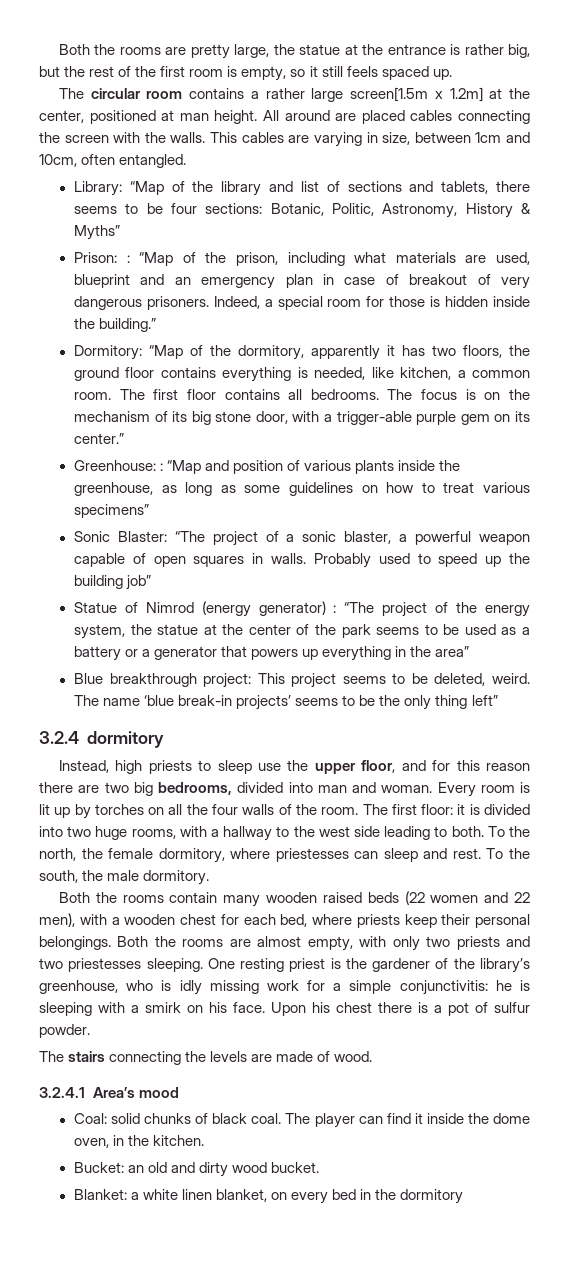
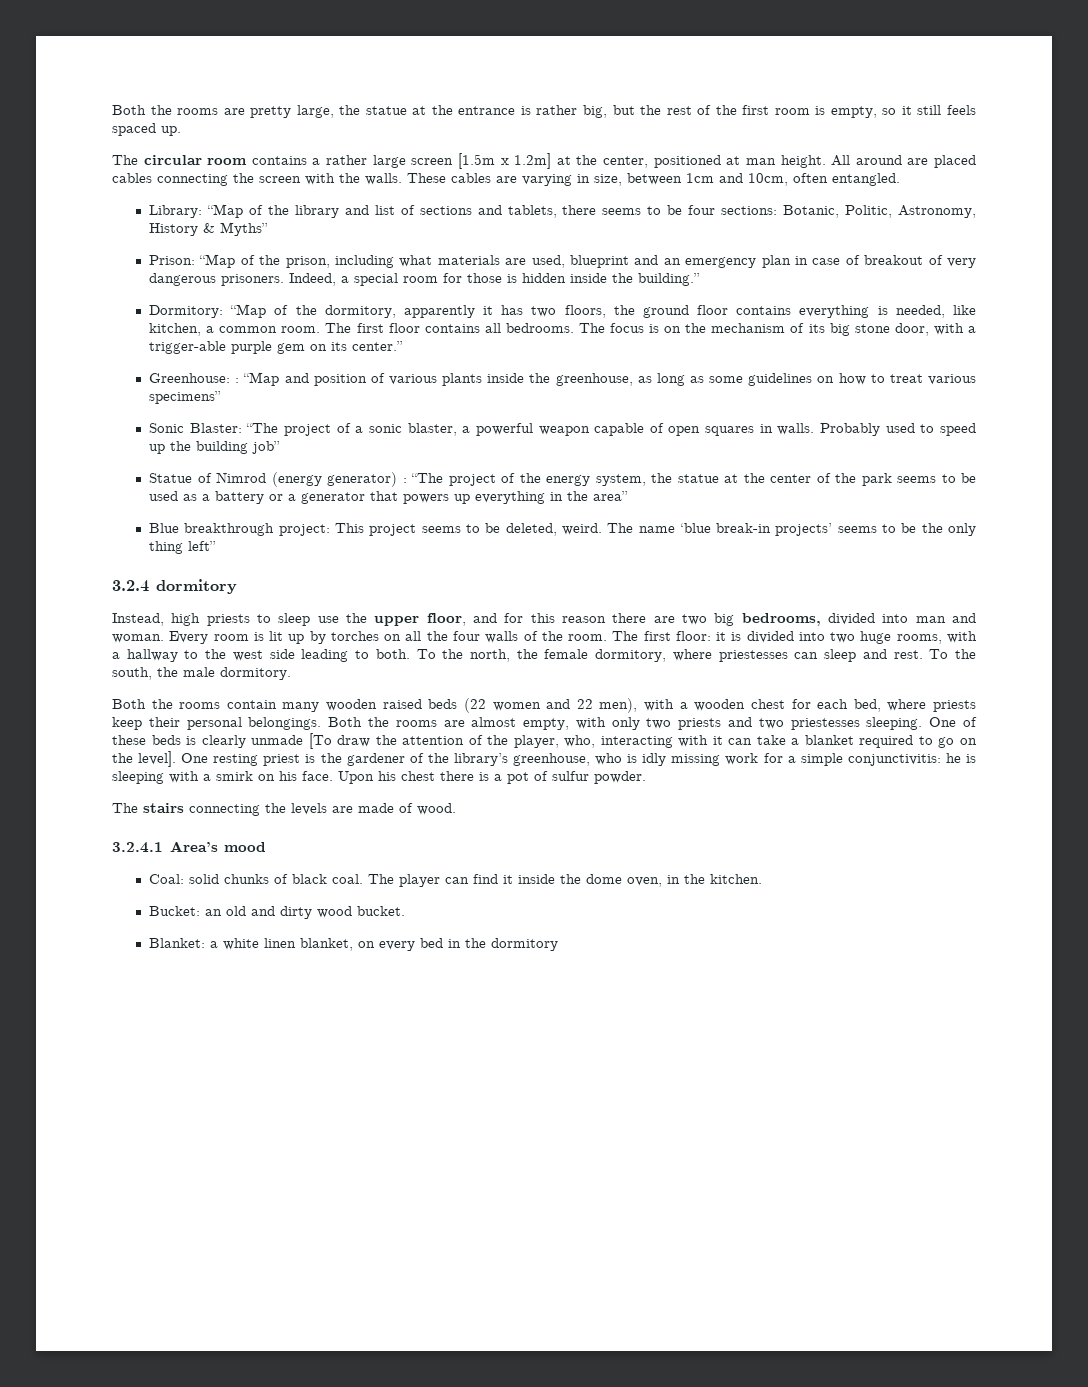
- The circular room contains a rather large screen[1.5m x 1.2m] at the center, positioned at man height.
+ The circular room contains a rather large screen [1.5m x 1.2m] at the center, positioned at man height.
- This cables are varying in size, between 1cm and 10cm, often entangled.
+ These cables are varying in size, between 1cm and 10cm, often entangled.
- Prison: : “Map of the prison, including what materials are used, blueprint and an emergency plan in case of breakout of very dangerous prisoners.
+ Prison: “Map of the prison, including what materials are used, blueprint and an emergency plan in case of breakout of very dangerous prisoners.
- One resting priest is the gardener of the library’s greenhouse, who is idly missing work for a simple conjunctivitis: he is sleeping with a smirk on his face.
+ One of these beds is clearly unmade [To draw the attention of the player, who, interacting with it can take a blanket required to go on the level]. One resting priest is the gardener of the library’s greenhouse, who is idly missing work for a simple conjunctivitis: he is sleeping with a smirk on his face.

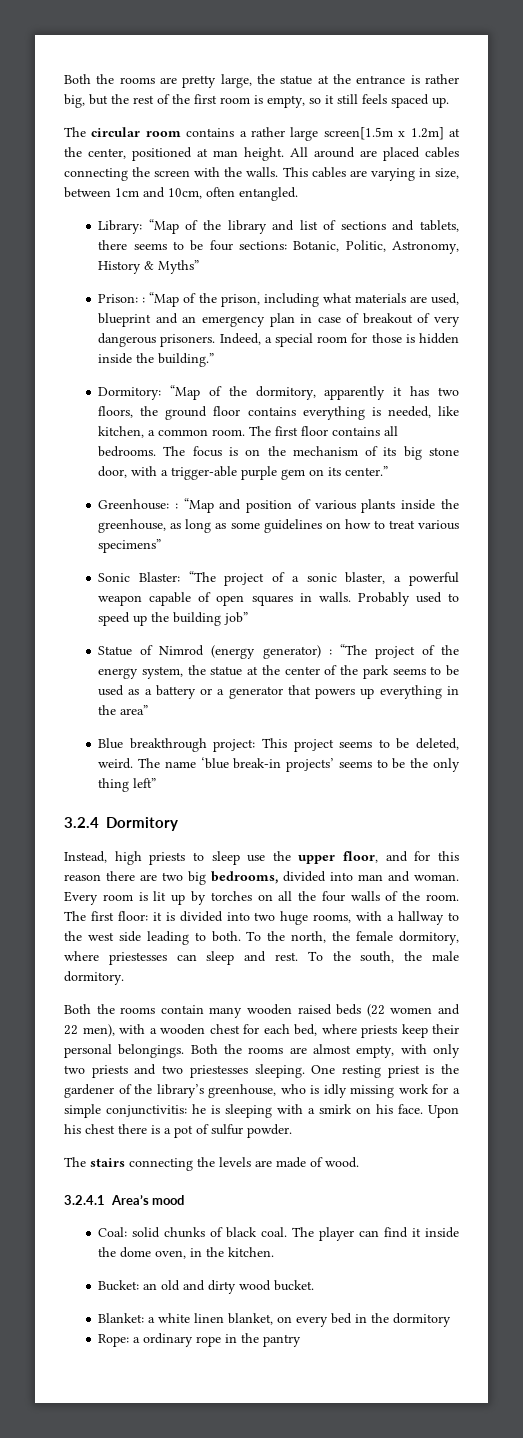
- The circular room contains a rather large screen [1.5m x 1.2m] at the center, positioned at man height.
+ The circular room contains a rather large screen[1.5m x 1.2m] at the center, positioned at man height.
- These cables are varying in size, between 1cm and 10cm, often entangled.
+ This cables are varying in size, between 1cm and 10cm, often entangled.
- Prison: “Map of the prison, including what materials are used, blueprint and an emergency plan in case of breakout of very dangerous prisoners.
+ Prison: : “Map of the prison, including what materials are used, blueprint and an emergency plan in case of breakout of very dangerous prisoners.
- 3.2.4 dormitory
+ 3.2.4 Dormitory
- One of these beds is clearly unmade [To draw the attention of the player, who, interacting with it can take a blanket required to go on the level]. One resting priest is the gardener of the library’s greenhouse, who is idly missing work for a simple conjunctivitis: he is sleeping with a smirk on his face.
+ One resting priest is the gardener of the library’s greenhouse, who is idly missing work for a simple conjunctivitis: he is sleeping with a smirk on his face.
+ Rope: a ordinary rope in the pantry

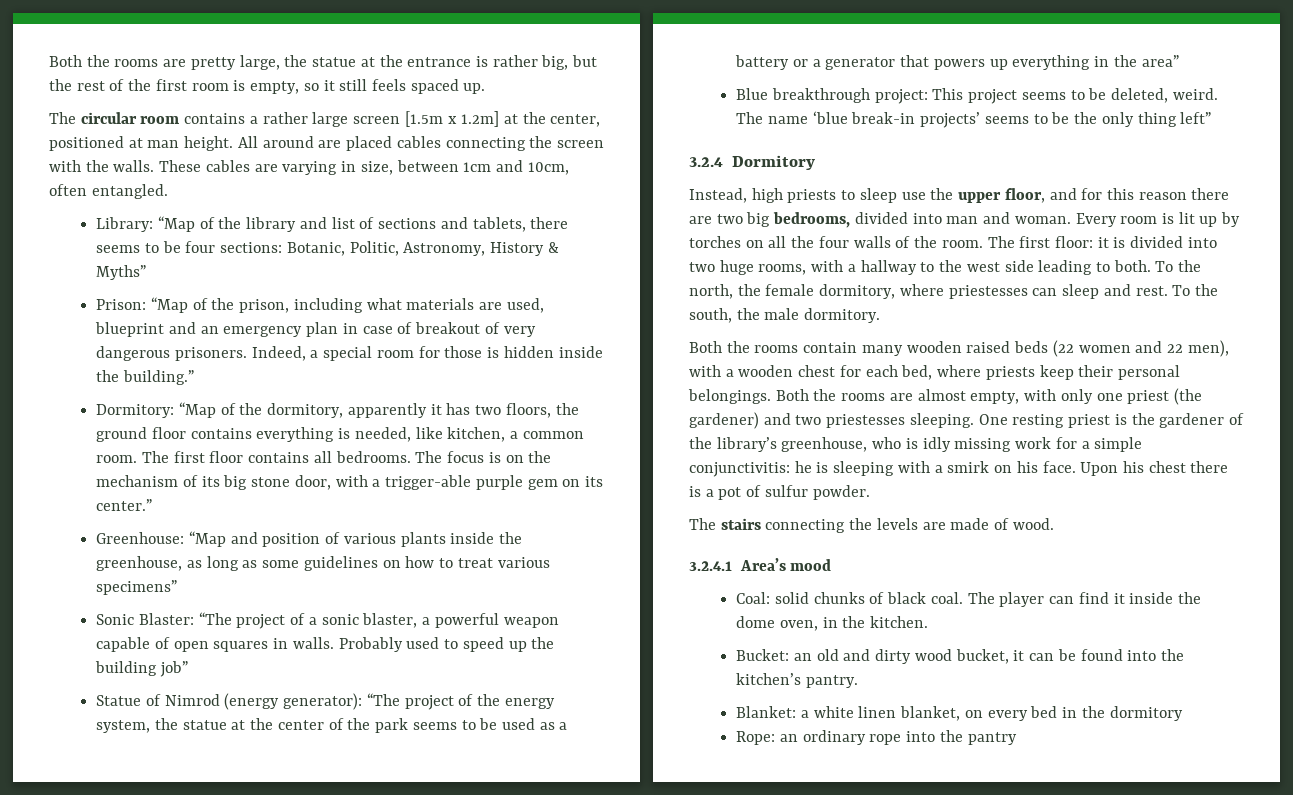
- The circular room contains a rather large screen[1.5m x 1.2m] at the center, positioned at man height.
+ The circular room contains a rather large screen [1.5m x 1.2m] at the center, positioned at man height.
- This cables are varying in size, between 1cm and 10cm, often entangled.
+ These cables are varying in size, between 1cm and 10cm, often entangled.
- Prison: : “Map of the prison, including what materials are used, blueprint and an emergency plan in case of breakout of very dangerous prisoners.
+ Prison: “Map of the prison, including what materials are used, blueprint and an emergency plan in case of breakout of very dangerous prisoners.
- Greenhouse: : “Map and position of various plants inside the greenhouse, as long as some guidelines on how to treat various specimens”
+ Greenhouse: “Map and position of various plants inside the greenhouse, as long as some guidelines on how to treat various specimens”
- Statue of Nimrod (energy generator) : “The project of the energy system, the statue at the center of the park seems to be used as a battery or a generator that powers up everything in the area”
+ Statue of Nimrod (energy generator): “The project of the energy system, the statue at the center of the park seems to be used as a battery or a generator that powers up everything in the area”
- Both the rooms are almost empty, with only two priests and two priestesses sleeping.
+ Both the rooms are almost empty, with only one priest (the gardener) and two priestesses sleeping.
- Bucket: an old and dirty wood bucket.
+ Bucket: an old and dirty wood bucket, it can be found into the kitchen’s pantry.
- Rope: a ordinary rope in the pantry
+ Rope: an ordinary rope into the pantry

